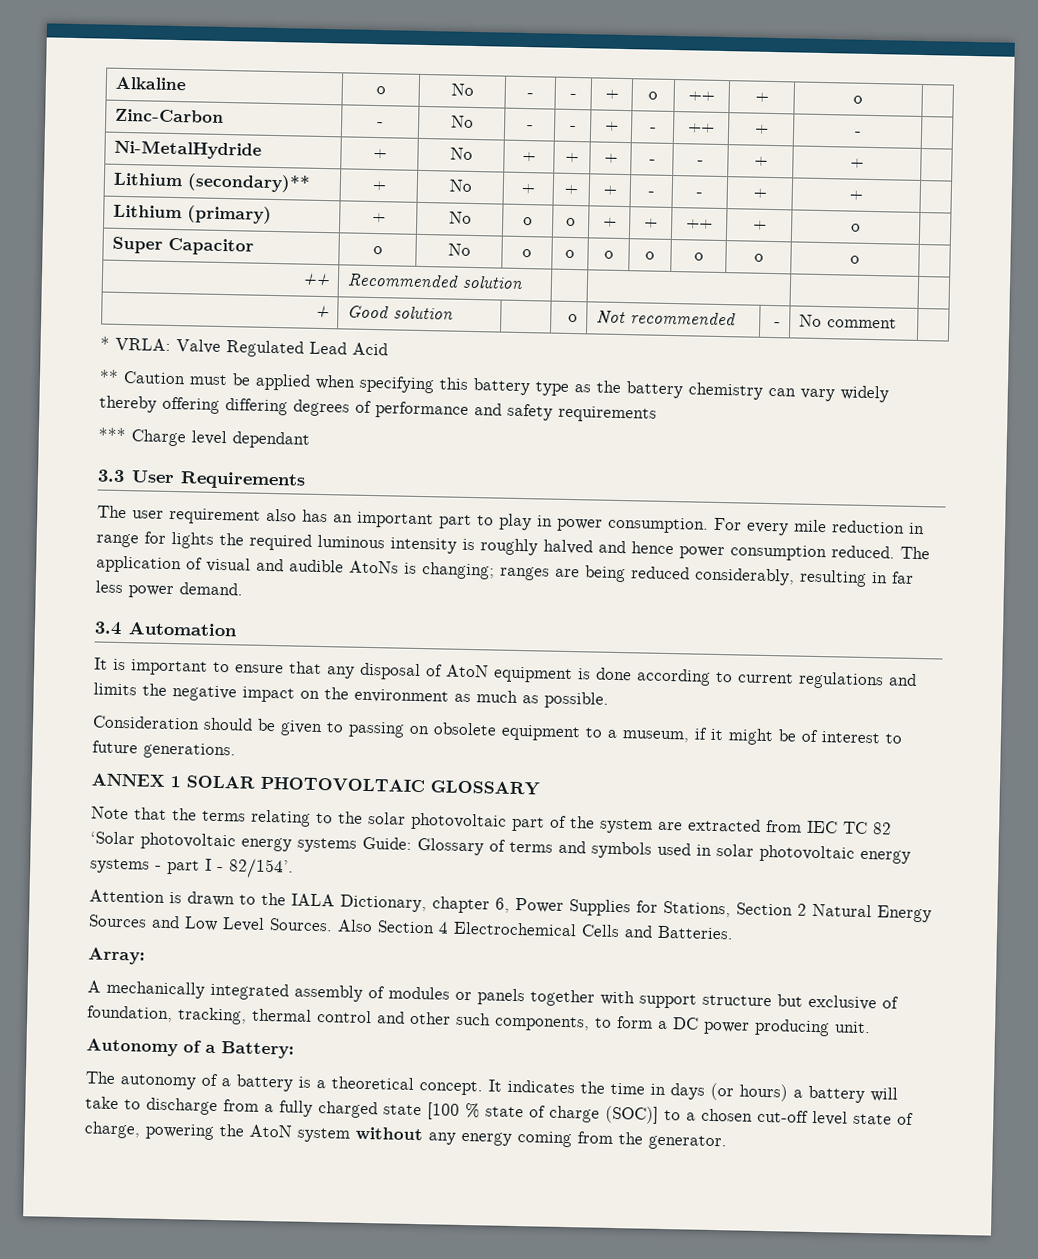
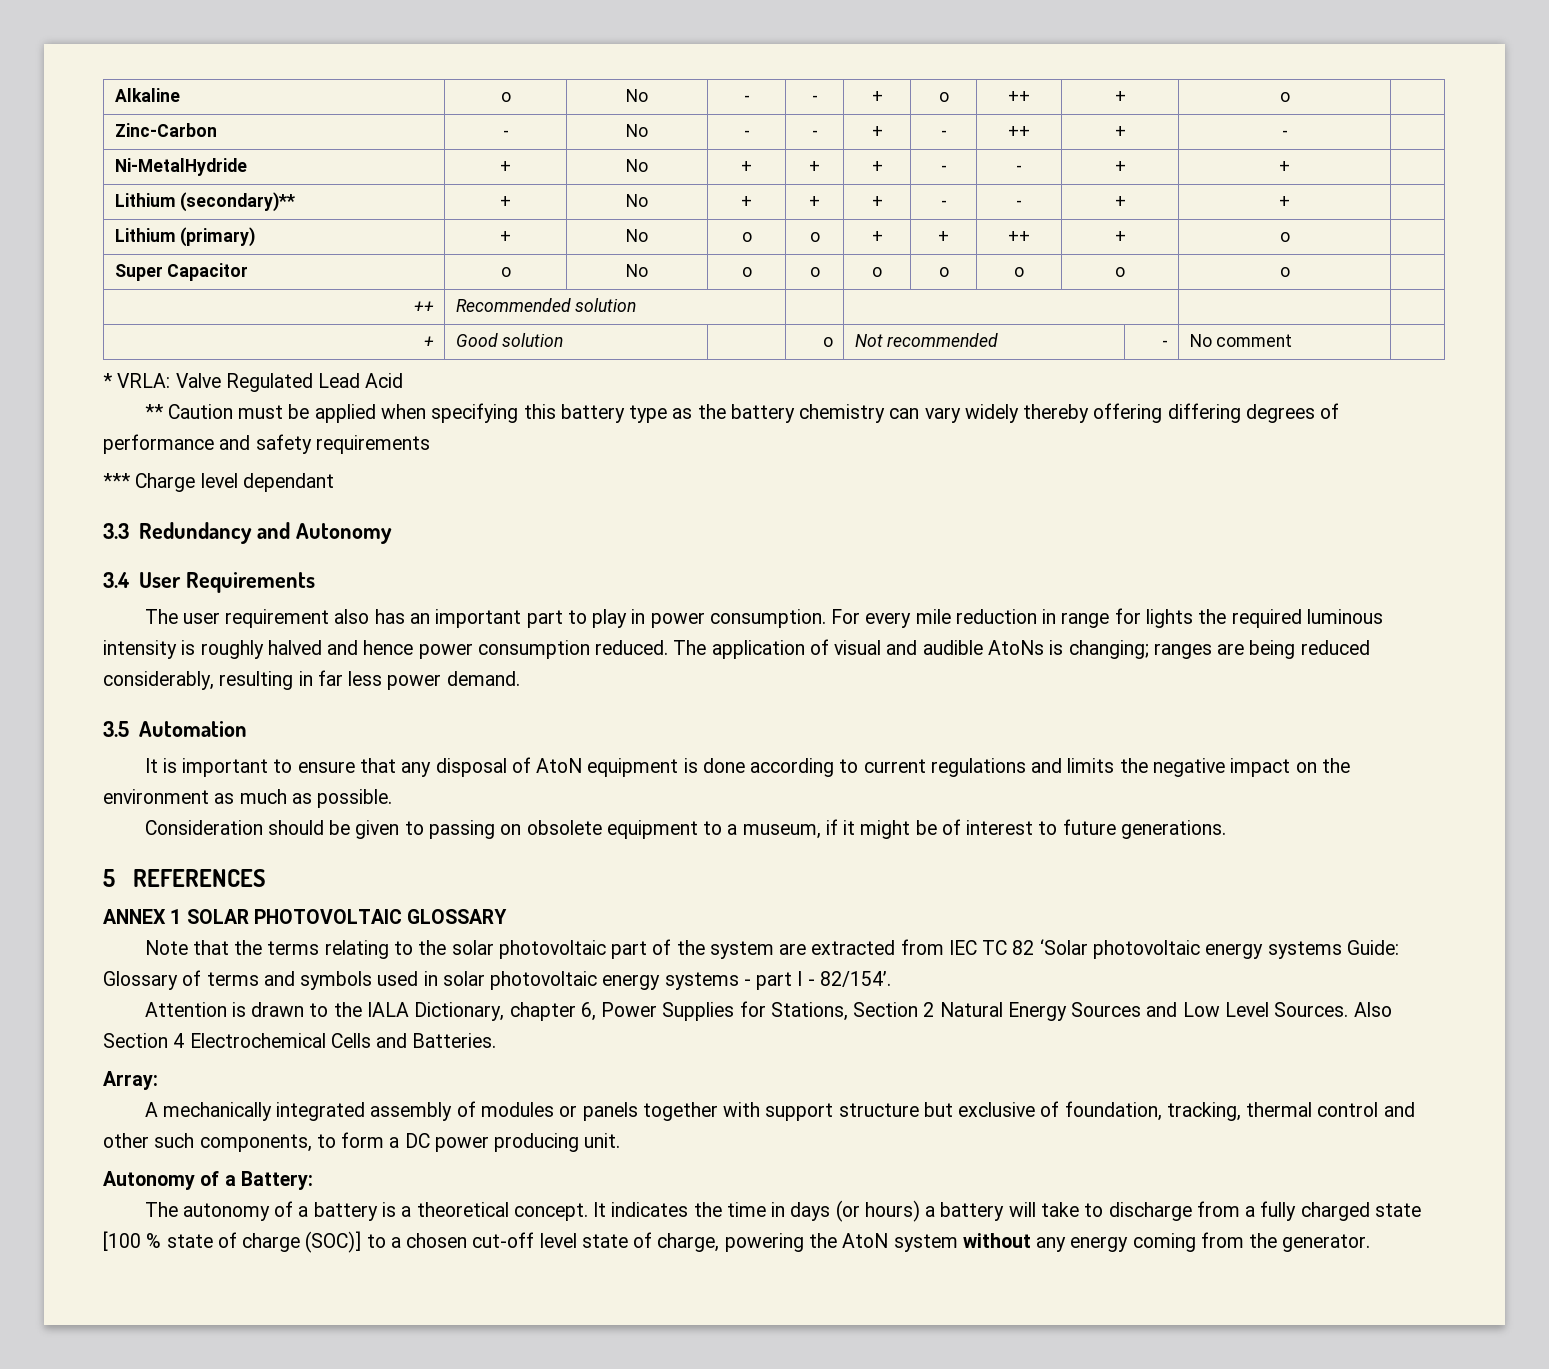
- 3.3 User Requirements
+ 3.3 Redundancy and Autonomy
+ 3.4 User Requirements
- 3.4 Automation
+ 3.5 Automation
+ 5 REFERENCES

